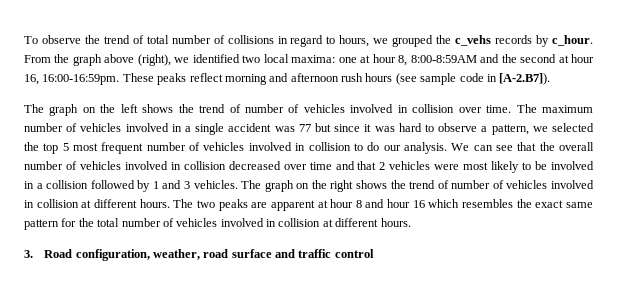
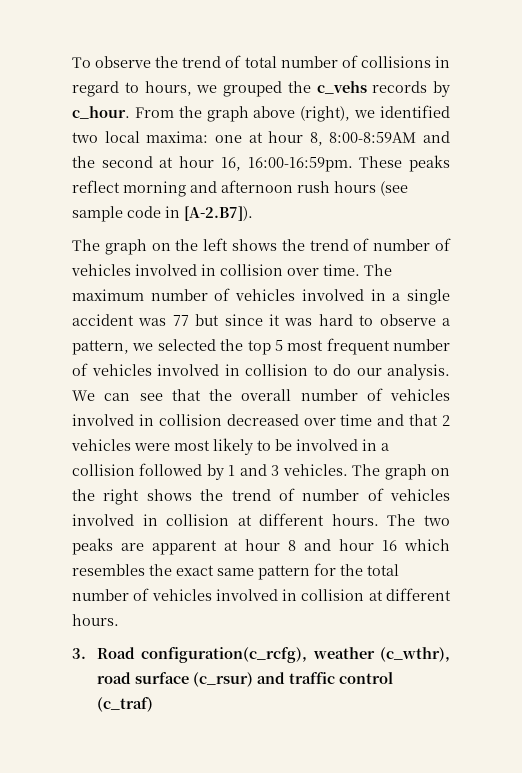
- 3. Road configuration, weather, road surface and traffic control
+ 3. Road configuration(c_rcfg), weather (c_wthr), road surface (c_rsur) and traffic control (c_traf)

